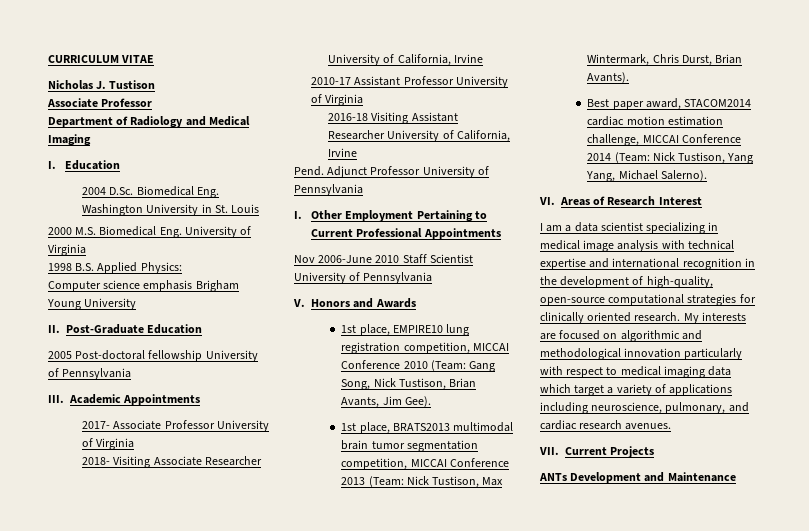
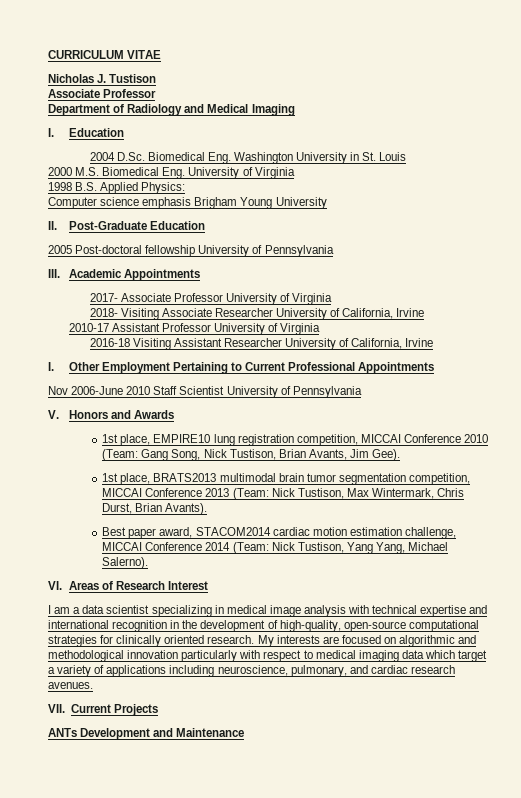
- Pend. Adjunct Professor University of Pennsylvania

